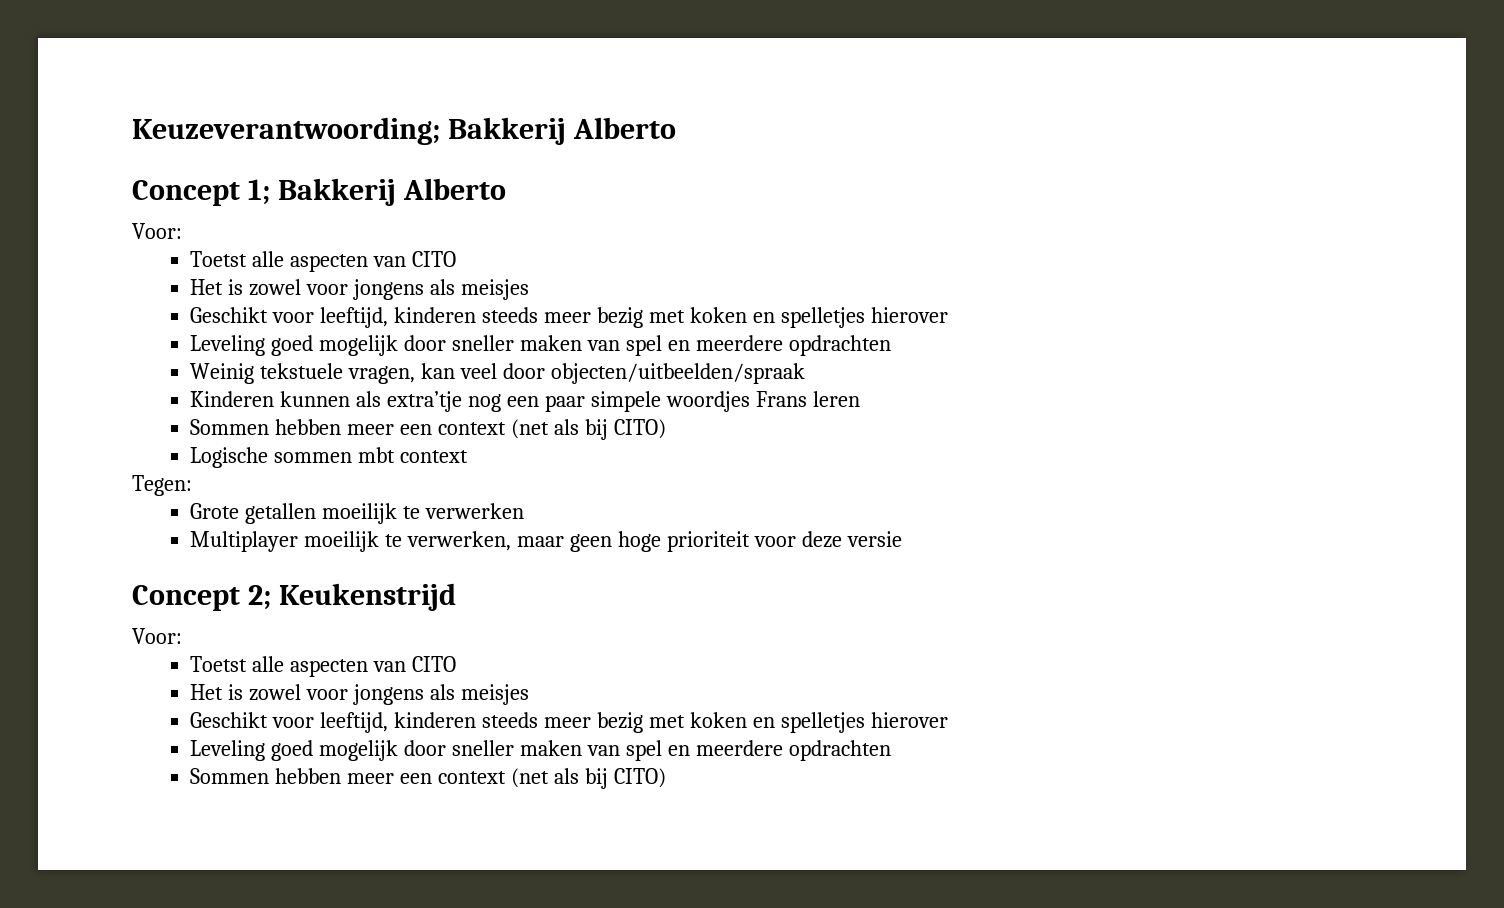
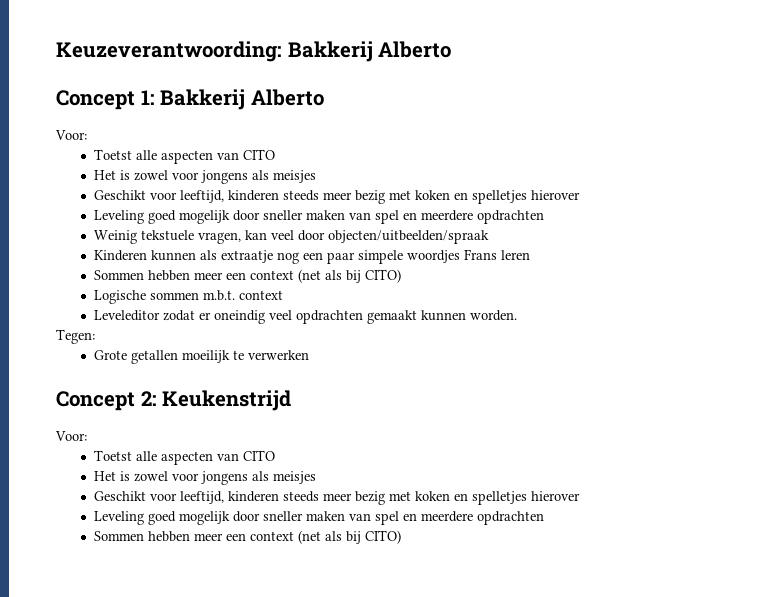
- Keuzeverantwoording; Bakkerij Alberto
+ Keuzeverantwoording: Bakkerij Alberto
- Concept 1; Bakkerij Alberto
+ Concept 1: Bakkerij Alberto
- Kinderen kunnen als extra’tje nog een paar simpele woordjes Frans leren
+ Kinderen kunnen als extraatje nog een paar simpele woordjes Frans leren
- Logische sommen mbt context
+ Logische sommen m.b.t. context
+ Leveleditor zodat er oneindig veel opdrachten gemaakt kunnen worden.
- Multiplayer moeilijk te verwerken, maar geen hoge prioriteit voor deze versie
- Concept 2; Keukenstrijd
+ Concept 2: Keukenstrijd

